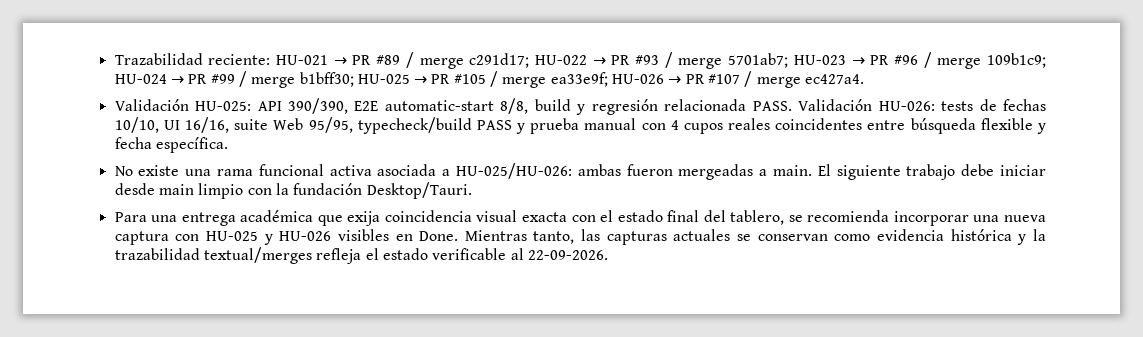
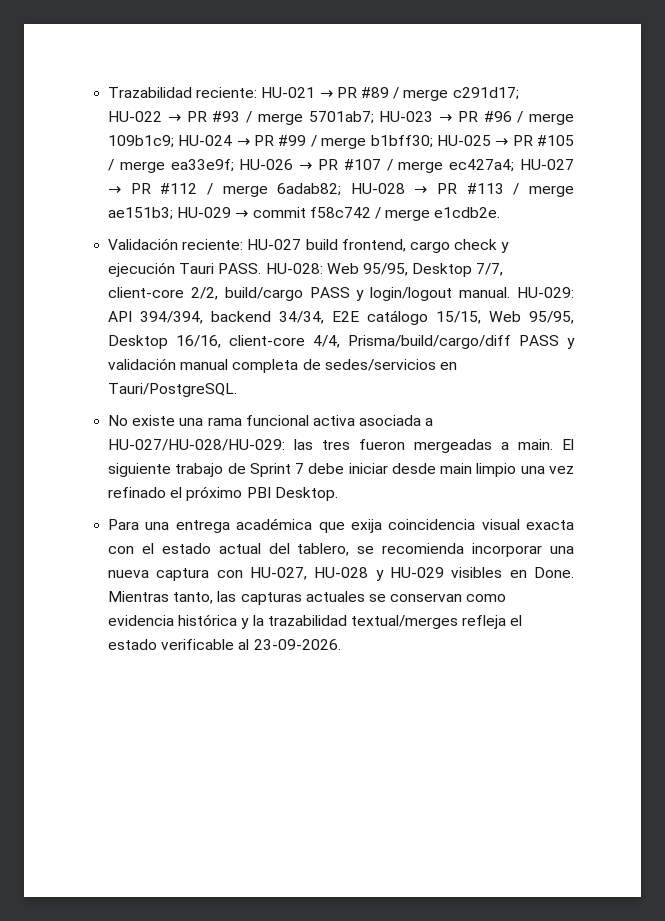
- Trazabilidad reciente: HU-021 → PR #89 / merge c291d17; HU-022 → PR #93 / merge 5701ab7; HU-023 → PR #96 / merge 109b1c9; HU-024 → PR #99 / merge b1bff30; HU-025 → PR #105 / merge ea33e9f; HU-026 → PR #107 / merge ec427a4.
- Validación HU-025: API 390/390, E2E automatic-start 8/8, build y regresión relacionada PASS. Validación HU-026: tests de fechas 10/10, UI 16/16, suite Web 95/95, typecheck/build PASS y prueba manual con 4 cupos reales coincidentes entre búsqueda flexible y fecha específica.
+ Trazabilidad reciente: HU-021 → PR #89 / merge c291d17; HU-022 → PR #93 / merge 5701ab7; HU-023 → PR #96 / merge 109b1c9; HU-024 → PR #99 / merge b1bff30; HU-025 → PR #105 / merge ea33e9f; HU-026 → PR #107 / merge ec427a4; HU-027 → PR #112 / merge 6adab82; HU-028 → PR #113 / merge ae151b3; HU-029 → commit f58c742 / merge e1cdb2e.
+ Validación reciente: HU-027 build frontend, cargo check y ejecución Tauri PASS. HU-028: Web 95/95, Desktop 7/7, client-core 2/2, build/cargo PASS y login/logout manual. HU-029: API 394/394, backend 34/34, E2E catálogo 15/15, Web 95/95, Desktop 16/16, client-core 4/4, Prisma/build/cargo/diff PASS y validación manual completa de sedes/servicios en Tauri/PostgreSQL.
- No existe una rama funcional activa asociada a HU-025/HU-026: ambas fueron mergeadas a main.
+ No existe una rama funcional activa asociada a HU-027/HU-028/HU-029: las tres fueron mergeadas a main.
- El siguiente trabajo debe iniciar desde main limpio con la fundación Desktop/Tauri.
+ El siguiente trabajo de Sprint 7 debe iniciar desde main limpio una vez refinado el próximo PBI Desktop.
- Para una entrega académica que exija coincidencia visual exacta con el estado final del tablero, se recomienda incorporar una nueva captura con HU-025 y HU-026 visibles en Done.
+ Para una entrega académica que exija coincidencia visual exacta con el estado actual del tablero, se recomienda incorporar una nueva captura con HU-027, HU-028 y HU-029 visibles en Done.
- Mientras tanto, las capturas actuales se conservan como evidencia histórica y la trazabilidad textual/merges refleja el estado verificable al 22-09-2026.
+ Mientras tanto, las capturas actuales se conservan como evidencia histórica y la trazabilidad textual/merges refleja el estado verificable al 23-09-2026.

